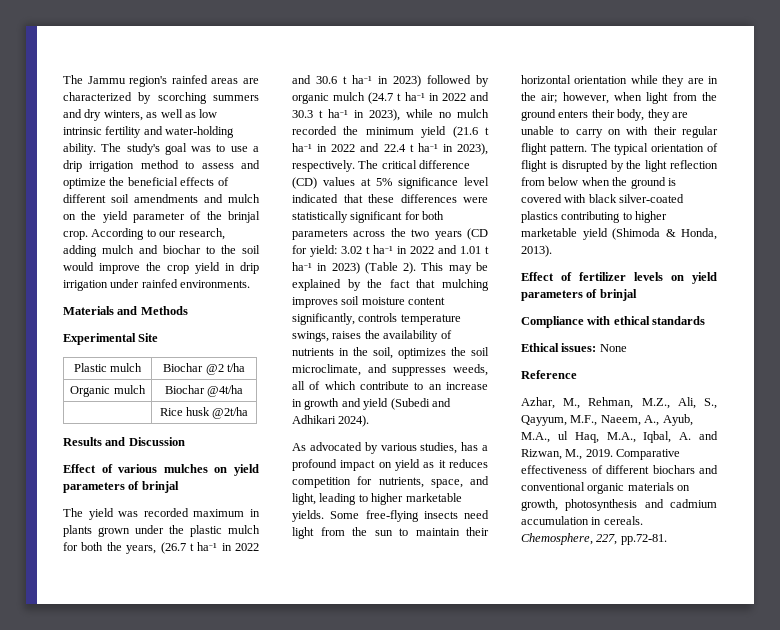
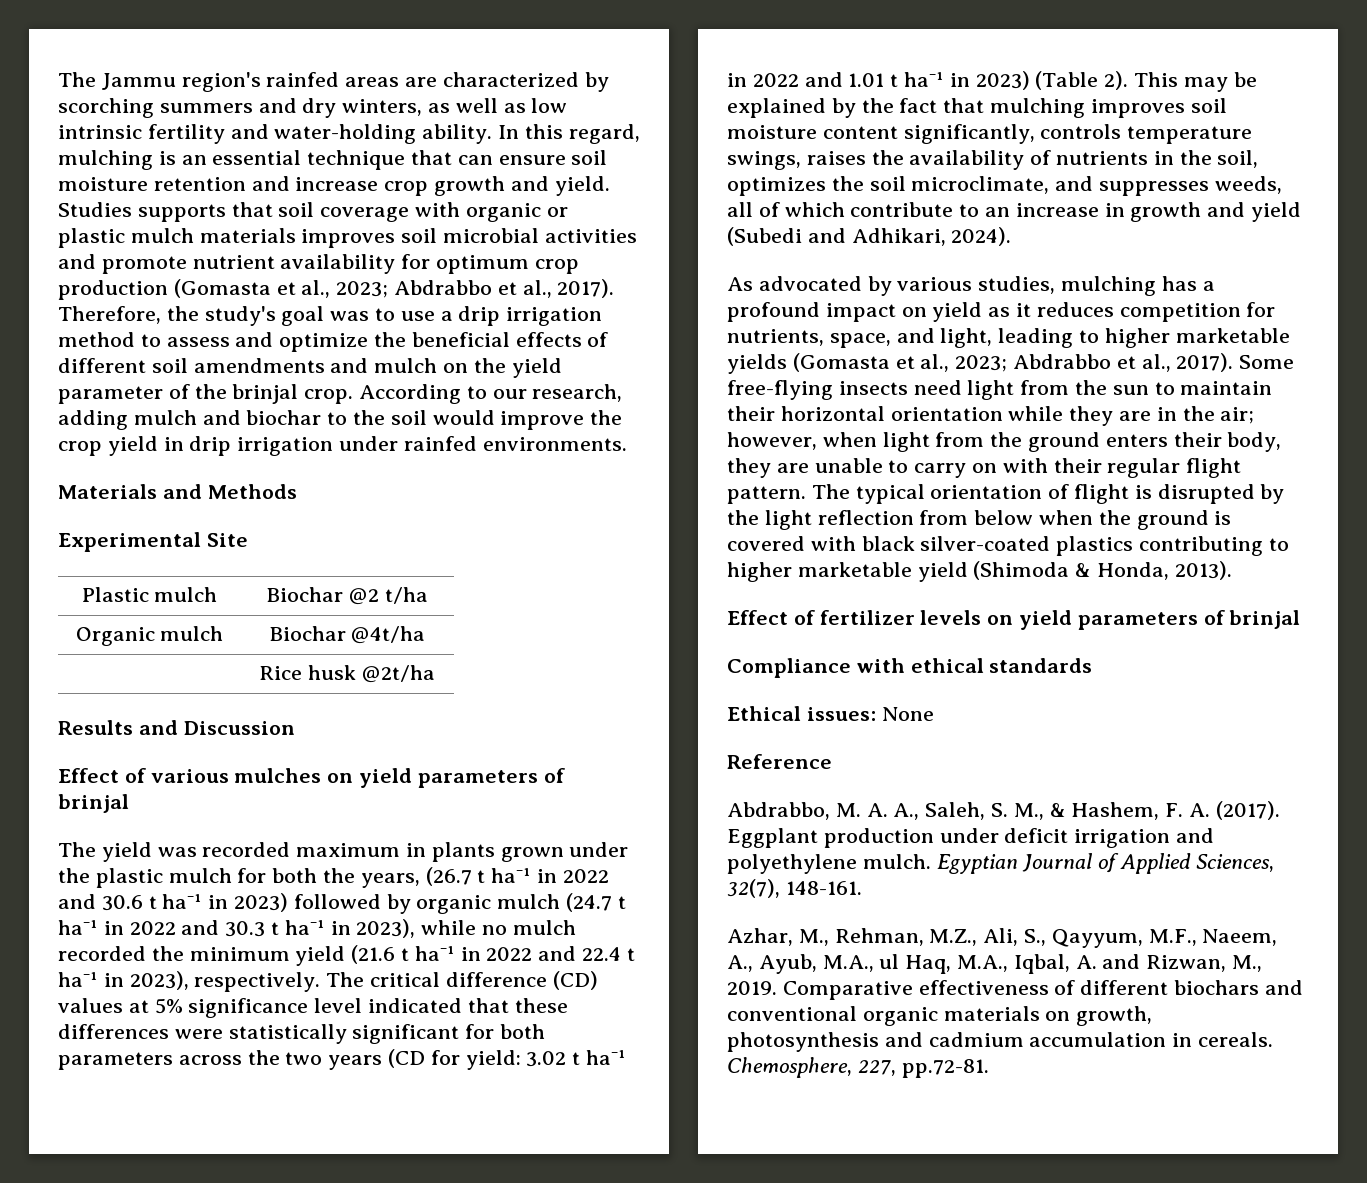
- The study's goal was to use a drip irrigation method to assess and optimize the beneficial effects of different soil amendments and mulch on the yield parameter of the brinjal crop.
+ In this regard, mulching is an essential technique that can ensure soil moisture retention and increase crop growth and yield. Studies supports that soil coverage with organic or plastic mulch materials improves soil microbial activities and promote nutrient availability for optimum crop production (Gomasta et al., 2023; Abdrabbo et al., 2017). Therefore, the study's goal was to use a drip irrigation method to assess and optimize the beneficial effects of different soil amendments and mulch on the yield parameter of the brinjal crop.
- This may be explained by the fact that mulching improves soil moisture content significantly, controls temperature swings, raises the availability of nutrients in the soil, optimizes the soil microclimate, and suppresses weeds, all of which contribute to an increase in growth and yield (Subedi and Adhikari 2024).
+ This may be explained by the fact that mulching improves soil moisture content significantly, controls temperature swings, raises the availability of nutrients in the soil, optimizes the soil microclimate, and suppresses weeds, all of which contribute to an increase in growth and yield (Subedi and Adhikari, 2024).
- As advocated by various studies, has a profound impact on yield as it reduces competition for nutrients, space, and light, leading to higher marketable yields.
+ As advocated by various studies, mulching has a profound impact on yield as it reduces competition for nutrients, space, and light, leading to higher marketable yields (Gomasta et al., 2023; Abdrabbo et al., 2017).
+ Abdrabbo, M. A. A., Saleh, S. M., & Hashem, F. A. (2017). Eggplant production under deficit irrigation and polyethylene mulch. Egyptian Journal of Applied Sciences, 32(7), 148-161.

